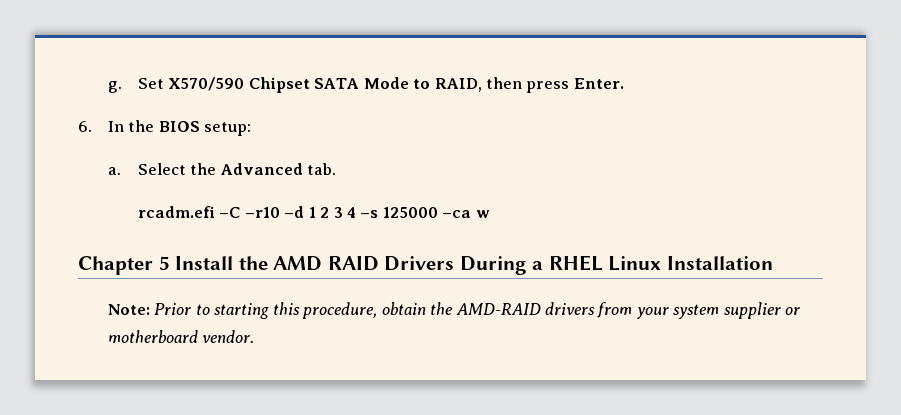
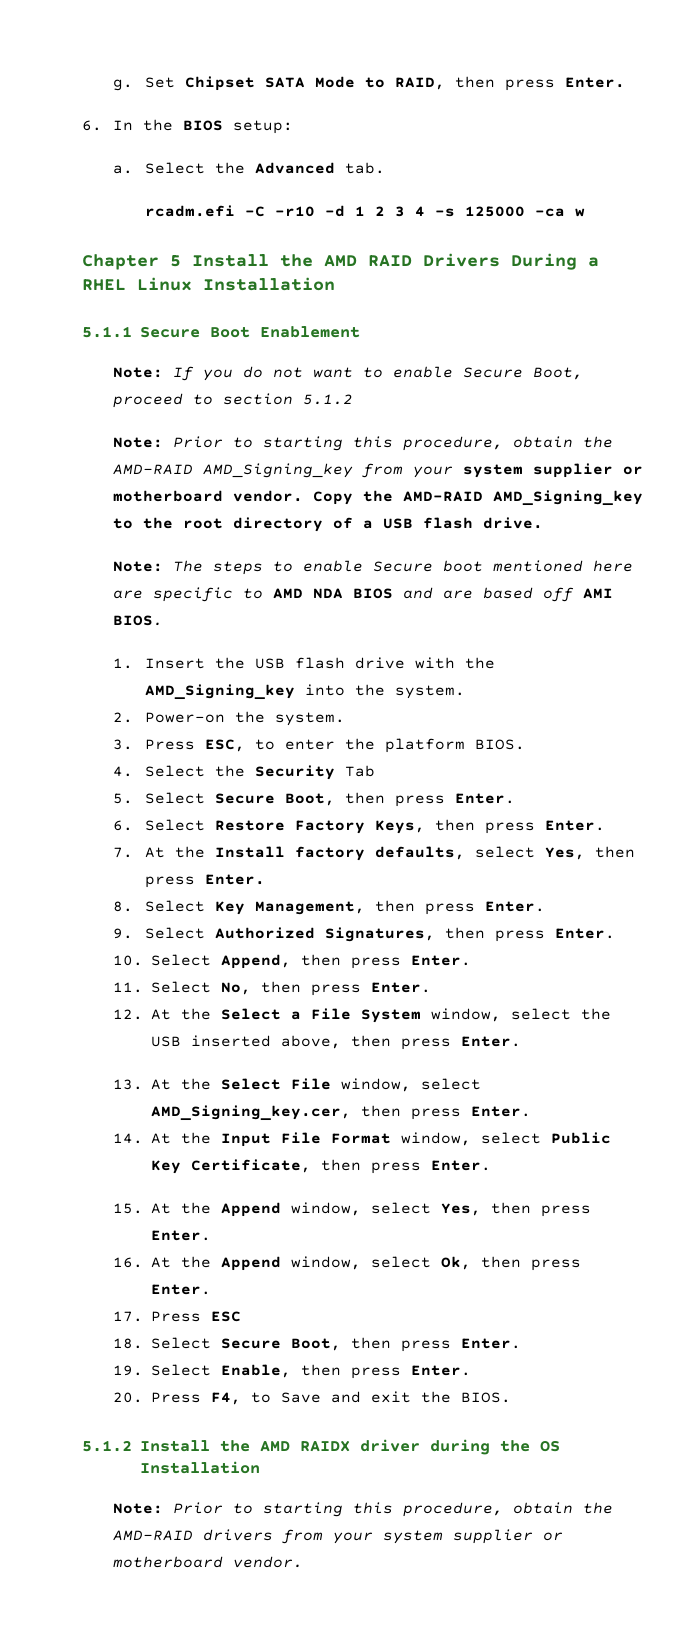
- Set X570/590 Chipset SATA Mode to RAID, then press Enter.
+ Set Chipset SATA Mode to RAID, then press Enter.
+ 5.1.1 Secure Boot Enablement
+ Note: If you do not want to enable Secure Boot, proceed to section 5.1.2
+ Note: Prior to starting this procedure, obtain the AMD-RAID AMD_Signing_key from your system supplier or motherboard vendor. Copy the AMD-RAID AMD_Signing_key to the root directory of a USB flash drive.
+ Note: The steps to enable Secure boot mentioned here are specific to AMD NDA BIOS and are based off AMI BIOS.
+ 1. Insert the USB flash drive with the AMD_Signing_key into the system.
+ 2. Power-on the system.
+ 3. Press ESC, to enter the platform BIOS.
+ 4. Select the Security Tab
+ 5. Select Secure Boot, then press Enter.
+ 6. Select Restore Factory Keys, then press Enter.
+ 7. At the Install factory defaults, select Yes, then press Enter.
+ 8. Select Key Management, then press Enter.
+ 9. Select Authorized Signatures, then press Enter.
+ 10. Select Append, then press Enter.
+ 11. Select No, then press Enter.
+ 12. At the Select a File System window, select the USB inserted above, then press Enter.
+ 13. At the Select File window, select AMD_Signing_key.cer, then press Enter.
+ 14. At the Input File Format window, select Public Key Certificate, then press Enter.
+ 15. At the Append window, select Yes, then press Enter.
+ 16. At the Append window, select Ok, then press Enter.
+ 17. Press ESC
+ 18. Select Secure Boot, then press Enter.
+ 19. Select Enable, then press Enter.
+ 20. Press F4, to Save and exit the BIOS.
+ 5.1.2 Install the AMD RAIDX driver during the OS Installation

